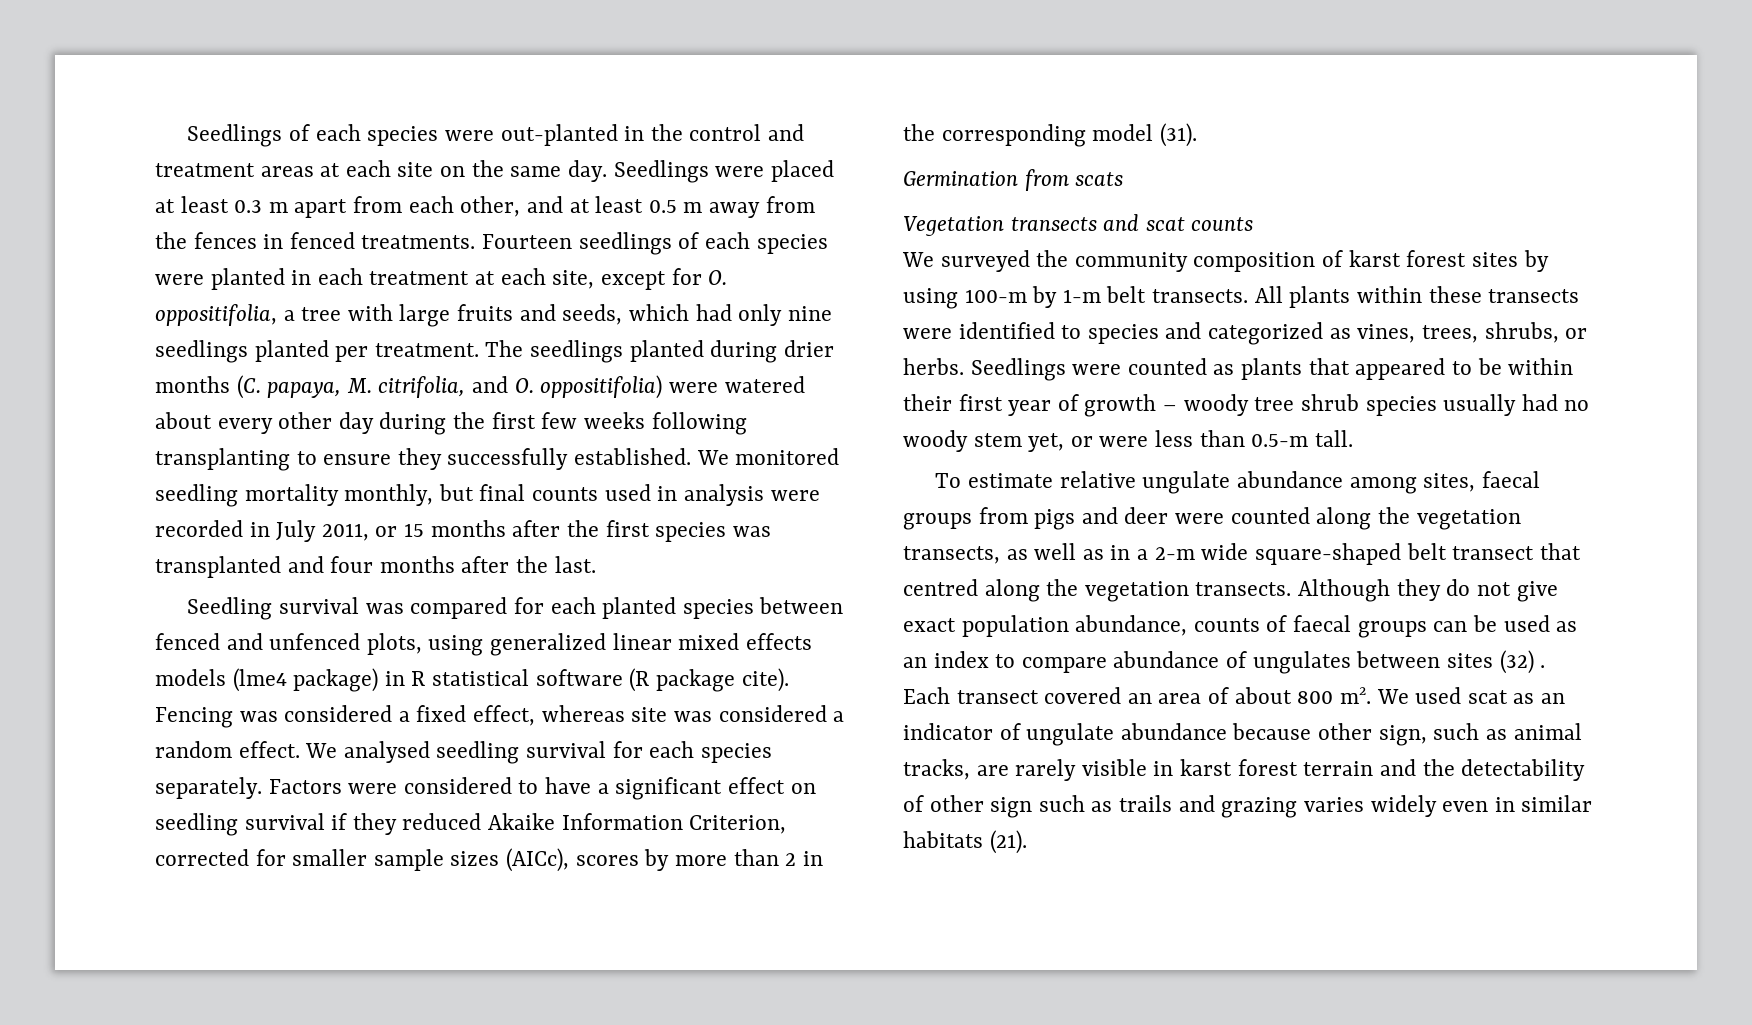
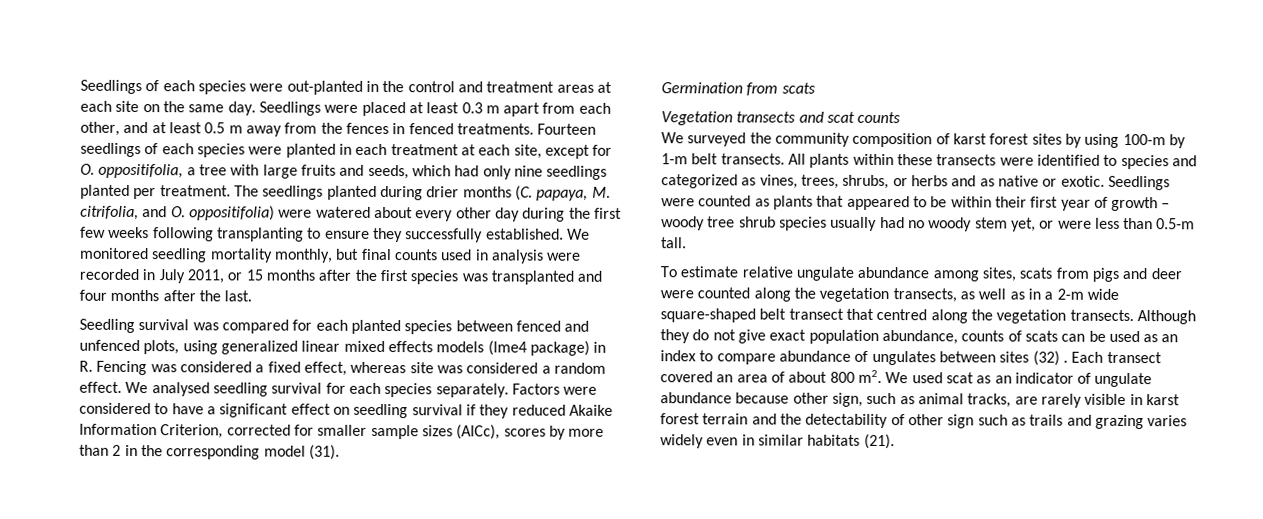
- Seedling survival was compared for each planted species between fenced and unfenced plots, using generalized linear mixed effects models (lme4 package) in R statistical software (R package cite). Fencing was considered a fixed effect, whereas site was considered a random effect.
+ Seedling survival was compared for each planted species between fenced and unfenced plots, using generalized linear mixed effects models (lme4 package) in R. Fencing was considered a fixed effect, whereas site was considered a random effect.
- All plants within these transects were identified to species and categorized as vines, trees, shrubs, or herbs.
+ All plants within these transects were identified to species and categorized as vines, trees, shrubs, or herbs and as native or exotic.
- To estimate relative ungulate abundance among sites, faecal groups from pigs and deer were counted along the vegetation transects, as well as in a 2-m wide square-shaped belt transect that centred along the vegetation transects.
+ To estimate relative ungulate abundance among sites, scats from pigs and deer were counted along the vegetation transects, as well as in a 2-m wide square-shaped belt transect that centred along the vegetation transects.
- Although they do not give exact population abundance, counts of faecal groups can be used as an index to compare abundance of ungulates between sites (32) .
+ Although they do not give exact population abundance, counts of scats can be used as an index to compare abundance of ungulates between sites (32) .

